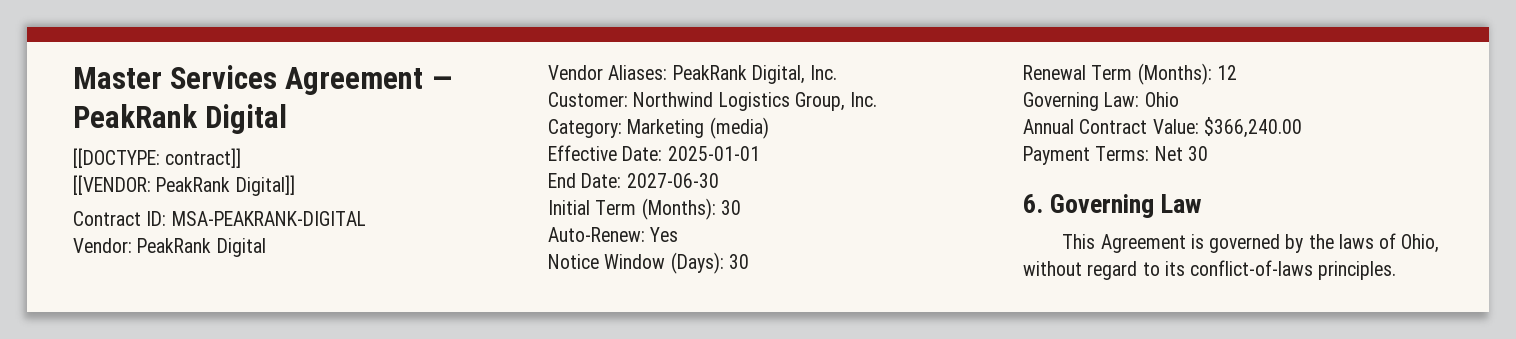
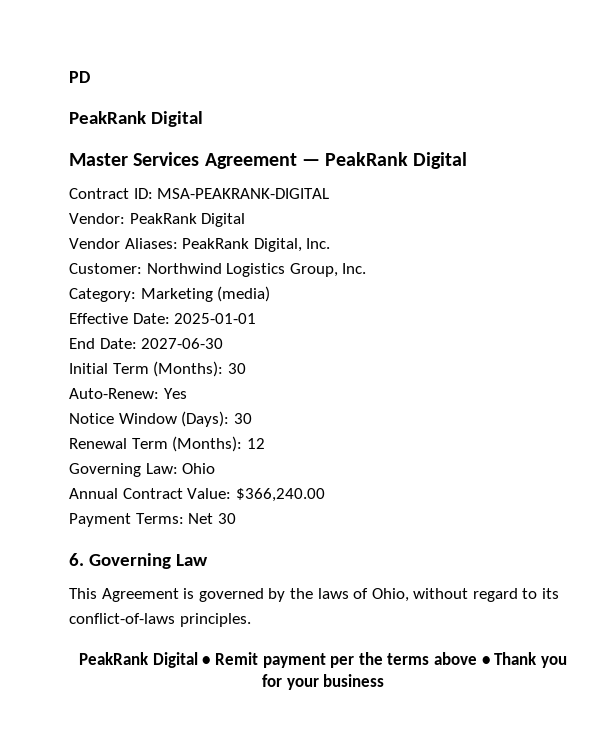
+ PD
+ PeakRank Digital
- [[DOCTYPE: contract]]
- [[VENDOR: PeakRank Digital]]
+ PeakRank Digital • Remit payment per the terms above • Thank you for your business

